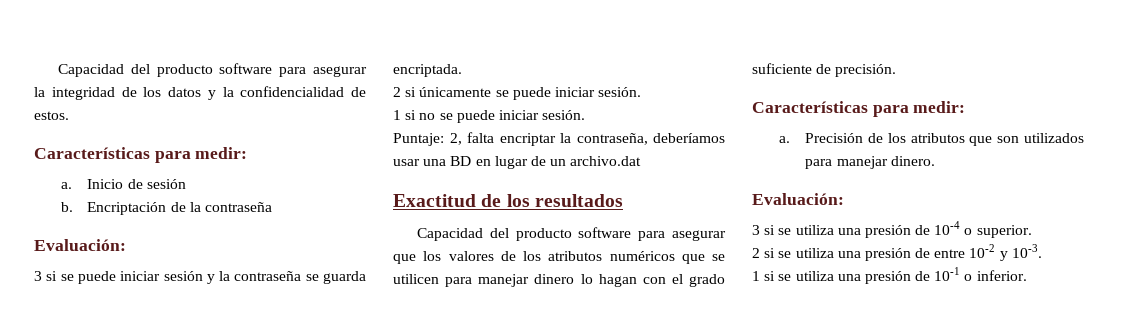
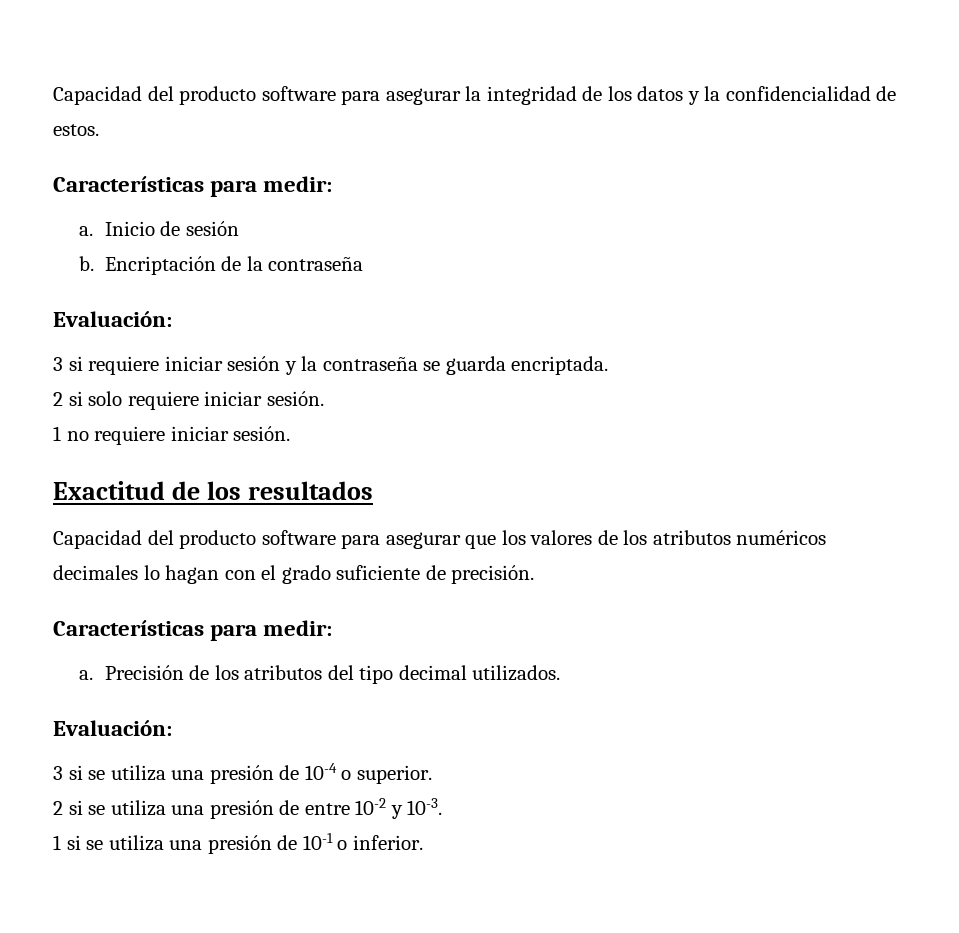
- 3 si se puede iniciar sesión y la contraseña se guarda encriptada.
+ 3 si requiere iniciar sesión y la contraseña se guarda encriptada.
- 2 si únicamente se puede iniciar sesión.
+ 2 si solo requiere iniciar sesión.
- 1 si no se puede iniciar sesión.
- Puntaje: 2, falta encriptar la contraseña, deberíamos usar una BD en lugar de un archivo.dat
+ 1 no requiere iniciar sesión.
- Capacidad del producto software para asegurar que los valores de los atributos numéricos que se utilicen para manejar dinero lo hagan con el grado suficiente de precisión.
+ Capacidad del producto software para asegurar que los valores de los atributos numéricos decimales lo hagan con el grado suficiente de precisión.
- Precisión de los atributos que son utilizados para manejar dinero.
+ Precisión de los atributos del tipo decimal utilizados.

